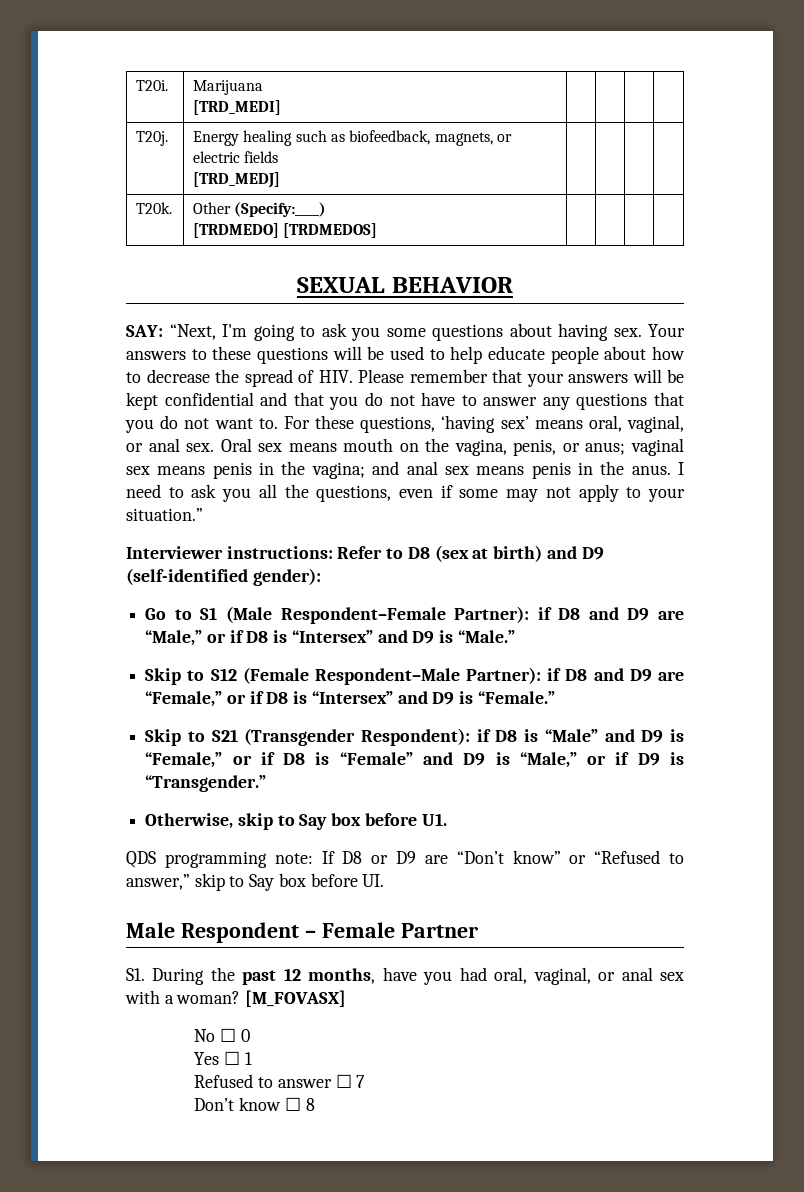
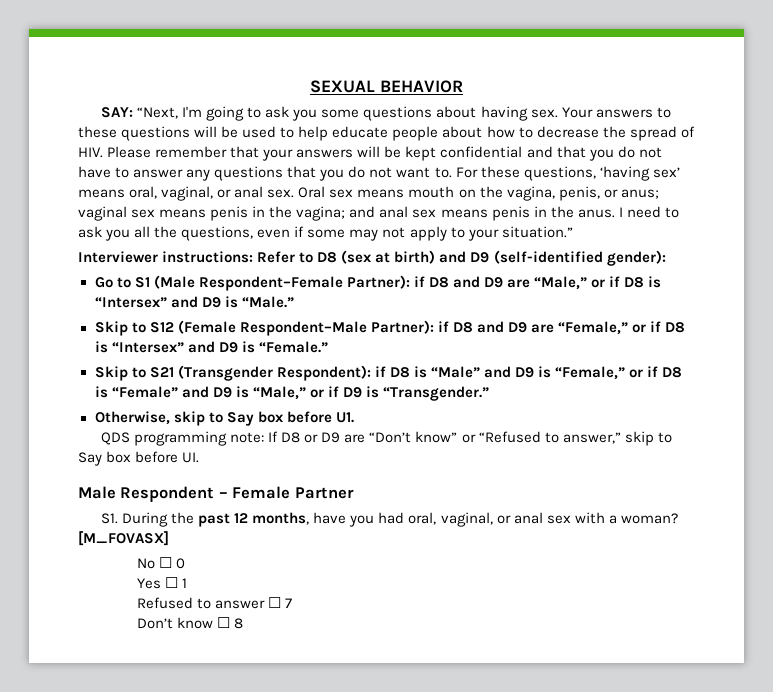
- T20i. | Marijuana
- [TRD_MEDI] | | | |
- T20j. | Energy healing such as biofeedback, magnets, or electric fields
- [TRD_MEDJ] | | | |
- T20k. | Other (Specify:____)
- [TRDMEDO] [TRDMEDOS] | | | |

